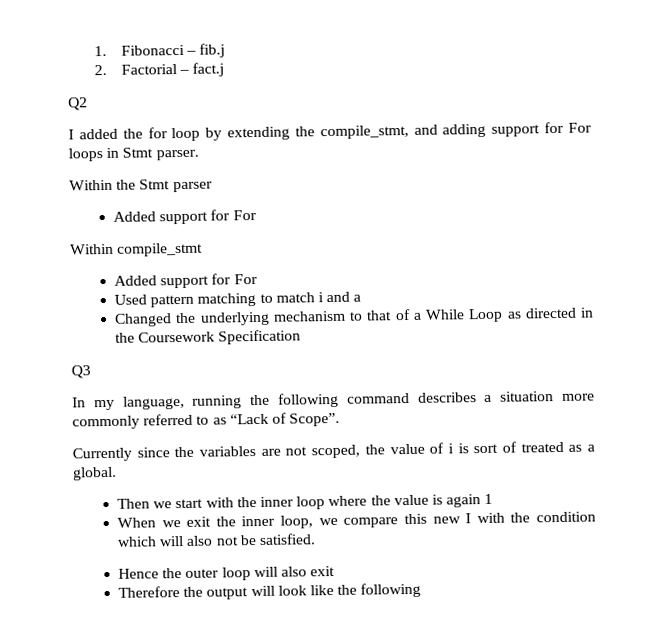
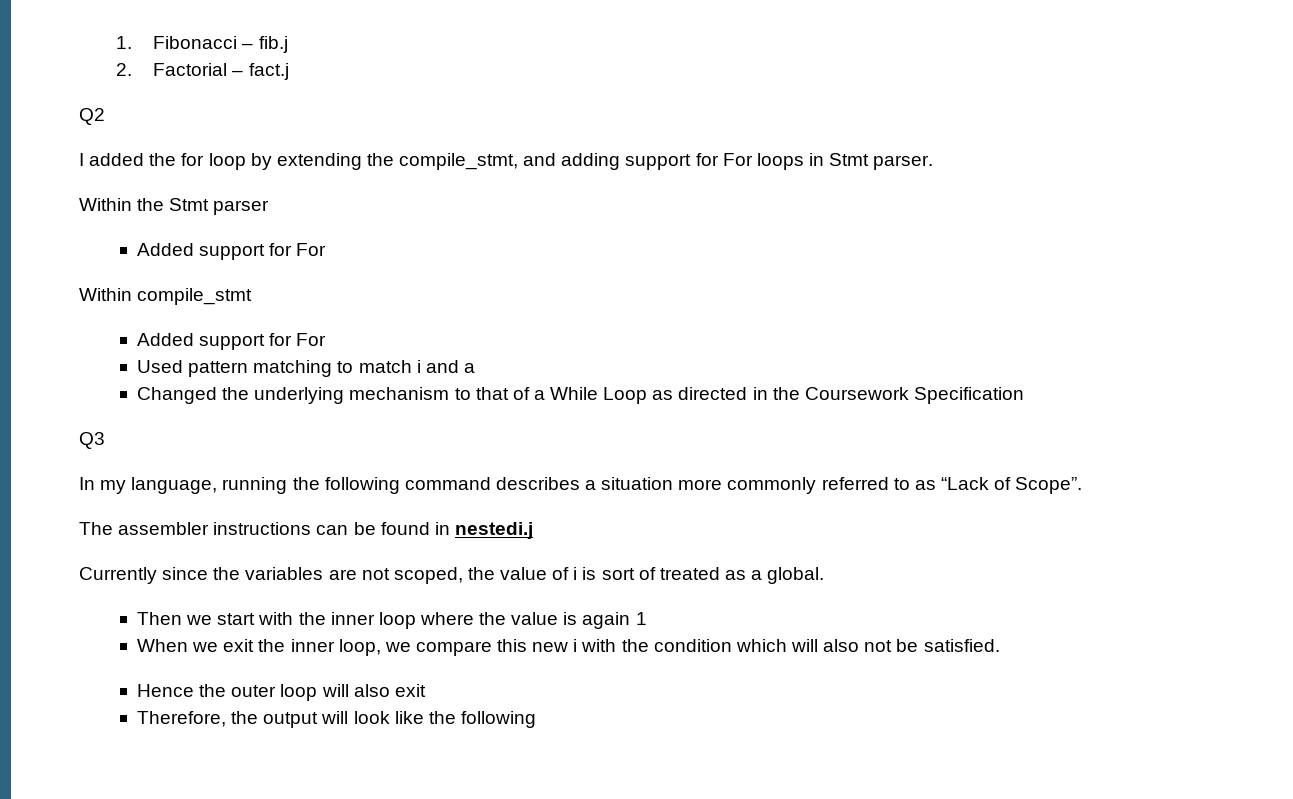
+ The assembler instructions can be found in nestedi.j
- When we exit the inner loop, we compare this new I with the condition which will also not be satisfied.
+ When we exit the inner loop, we compare this new i with the condition which will also not be satisfied.
- Therefore the output will look like the following
+ Therefore, the output will look like the following

